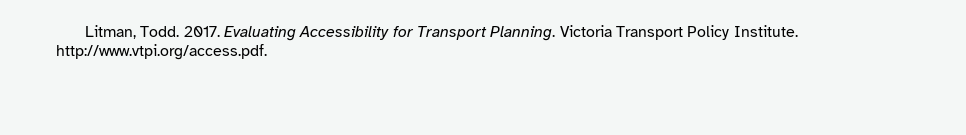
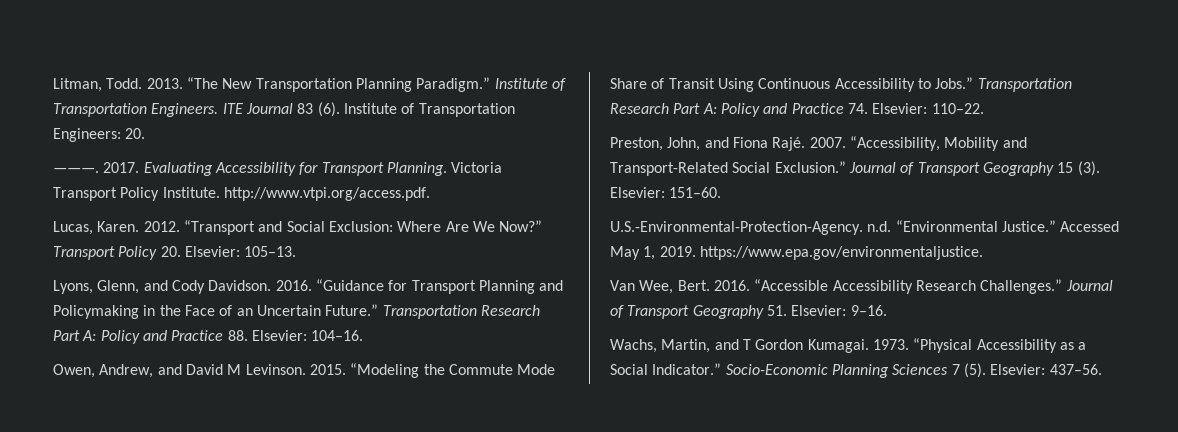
+ 2013. “The New Transportation Planning Paradigm.” Institute of Transportation Engineers. ITE Journal 83 (6). Institute of Transportation Engineers: 20.
+ ———.
+ Lucas, Karen. 2012. “Transport and Social Exclusion: Where Are We Now?” Transport Policy 20. Elsevier: 105–13.
+ Lyons, Glenn, and Cody Davidson. 2016. “Guidance for Transport Planning and Policymaking in the Face of an Uncertain Future.” Transportation Research Part A: Policy and Practice 88. Elsevier: 104–16.
+ Owen, Andrew, and David M Levinson. 2015. “Modeling the Commute Mode Share of Transit Using Continuous Accessibility to Jobs.” Transportation Research Part A: Policy and Practice 74. Elsevier: 110–22.
+ Preston, John, and Fiona Rajé. 2007. “Accessibility, Mobility and Transport-Related Social Exclusion.” Journal of Transport Geography 15 (3). Elsevier: 151–60.
+ U.S.-Environmental-Protection-Agency. n.d. “Environmental Justice.” Accessed May 1, 2019. https://www.epa.gov/environmentaljustice.
+ Van Wee, Bert. 2016. “Accessible Accessibility Research Challenges.” Journal of Transport Geography 51. Elsevier: 9–16.
+ Wachs, Martin, and T Gordon Kumagai. 1973. “Physical Accessibility as a Social Indicator.” Socio-Economic Planning Sciences 7 (5). Elsevier: 437–56.

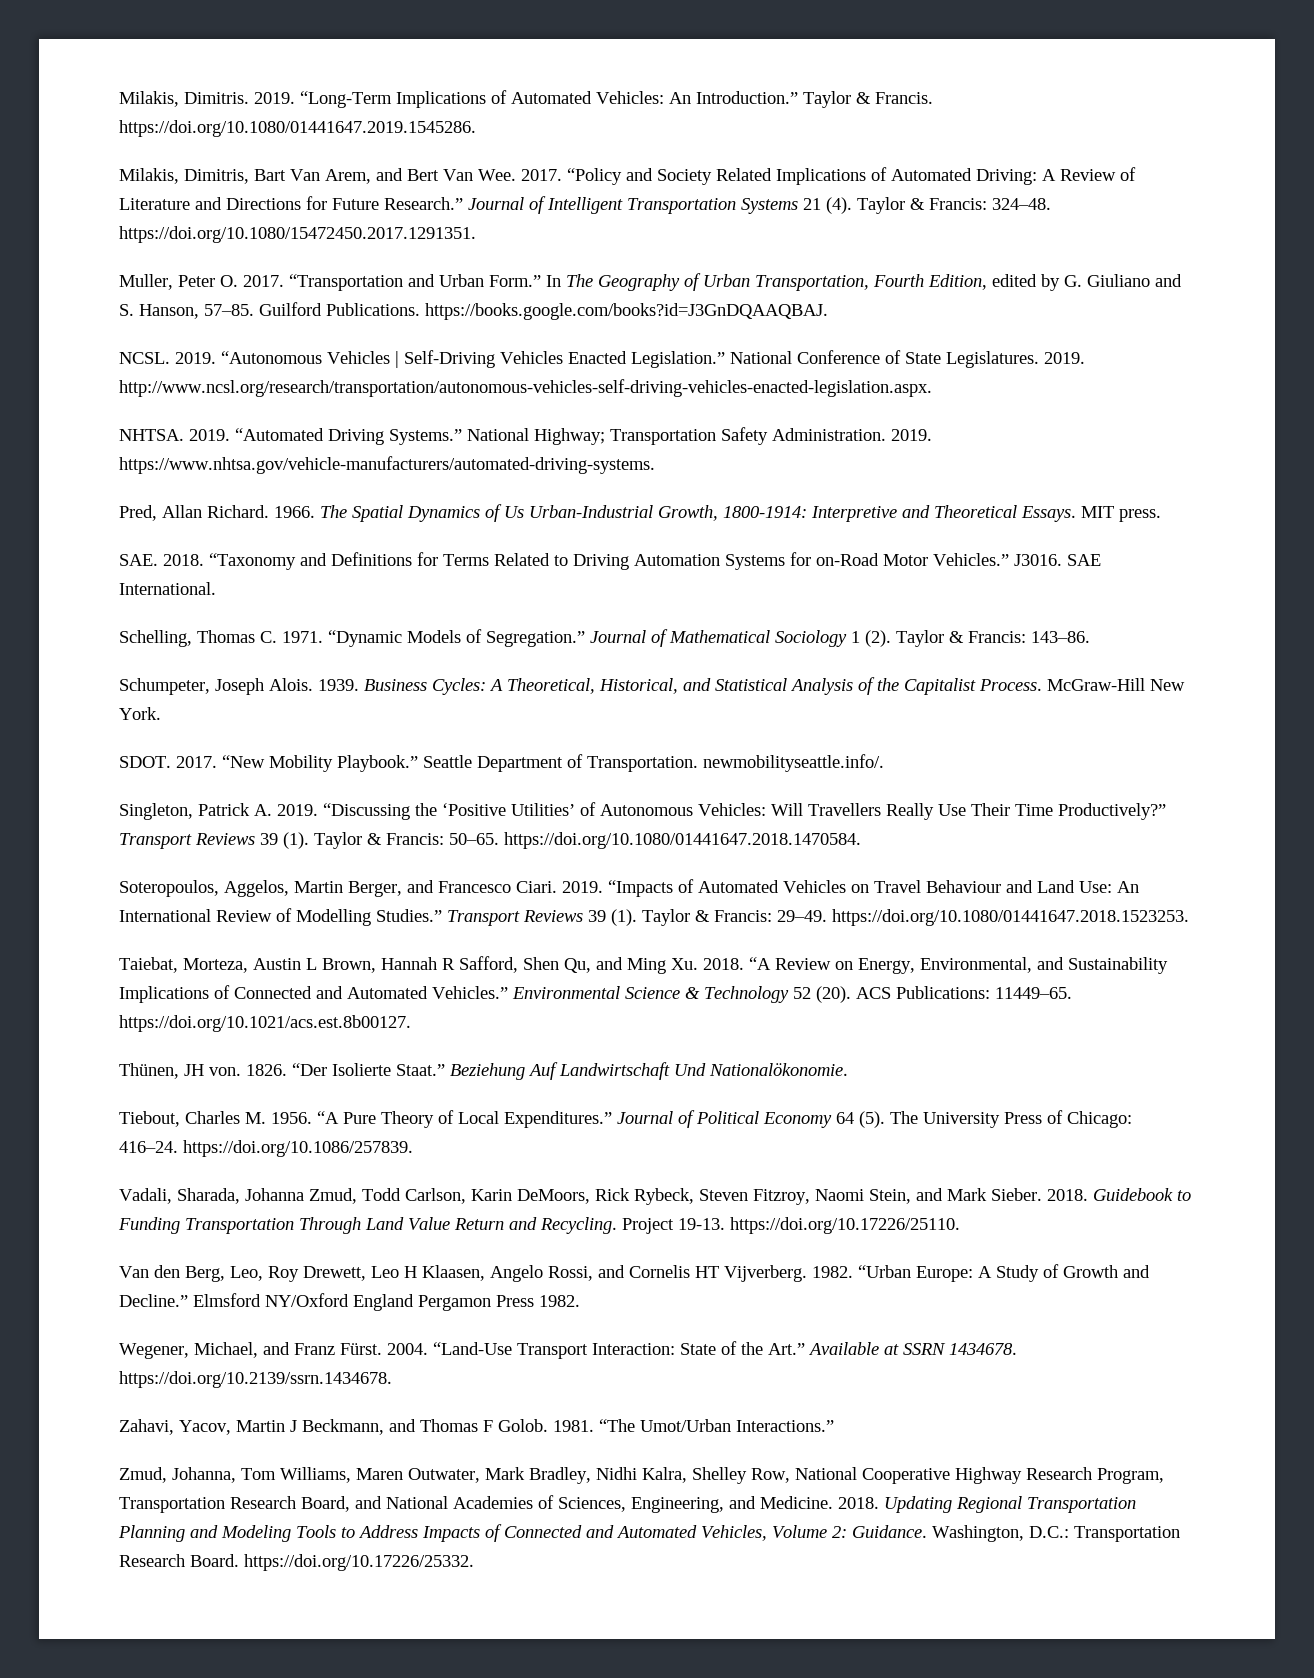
- Litman, Todd. 2013. “The New Transportation Planning Paradigm.” Institute of Transportation Engineers. ITE Journal 83 (6). Institute of Transportation Engineers: 20.
- ———. 2017. Evaluating Accessibility for Transport Planning. Victoria Transport Policy Institute. http://www.vtpi.org/access.pdf.
- Lucas, Karen. 2012. “Transport and Social Exclusion: Where Are We Now?” Transport Policy 20. Elsevier: 105–13.
- Lyons, Glenn, and Cody Davidson. 2016. “Guidance for Transport Planning and Policymaking in the Face of an Uncertain Future.” Transportation Research Part A: Policy and Practice 88. Elsevier: 104–16.
- Owen, Andrew, and David M Levinson. 2015. “Modeling the Commute Mode Share of Transit Using Continuous Accessibility to Jobs.” Transportation Research Part A: Policy and Practice 74. Elsevier: 110–22.
- Preston, John, and Fiona Rajé. 2007. “Accessibility, Mobility and Transport-Related Social Exclusion.” Journal of Transport Geography 15 (3). Elsevier: 151–60.
- U.S.-Environmental-Protection-Agency. n.d. “Environmental Justice.” Accessed May 1, 2019. https://www.epa.gov/environmentaljustice.
- Van Wee, Bert. 2016. “Accessible Accessibility Research Challenges.” Journal of Transport Geography 51. Elsevier: 9–16.
- Wachs, Martin, and T Gordon Kumagai. 1973. “Physical Accessibility as a Social Indicator.” Socio-Economic Planning Sciences 7 (5). Elsevier: 437–56.
+ Milakis, Dimitris. 2019. “Long-Term Implications of Automated Vehicles: An Introduction.” Taylor & Francis. https://doi.org/10.1080/01441647.2019.1545286.
+ Milakis, Dimitris, Bart Van Arem, and Bert Van Wee. 2017. “Policy and Society Related Implications of Automated Driving: A Review of Literature and Directions for Future Research.” Journal of Intelligent Transportation Systems 21 (4). Taylor & Francis: 324–48. https://doi.org/10.1080/15472450.2017.1291351.
+ Muller, Peter O. 2017. “Transportation and Urban Form.” In The Geography of Urban Transportation, Fourth Edition, edited by G. Giuliano and S. Hanson, 57–85. Guilford Publications. https://books.google.com/books?id=J3GnDQAAQBAJ.
+ NCSL. 2019. “Autonomous Vehicles | Self-Driving Vehicles Enacted Legislation.” National Conference of State Legislatures. 2019. http://www.ncsl.org/research/transportation/autonomous-vehicles-self-driving-vehicles-enacted-legislation.aspx.
+ NHTSA. 2019. “Automated Driving Systems.” National Highway; Transportation Safety Administration. 2019. https://www.nhtsa.gov/vehicle-manufacturers/automated-driving-systems.
+ Pred, Allan Richard. 1966. The Spatial Dynamics of Us Urban-Industrial Growth, 1800-1914: Interpretive and Theoretical Essays. MIT press.
+ SAE. 2018. “Taxonomy and Definitions for Terms Related to Driving Automation Systems for on-Road Motor Vehicles.” J3016. SAE International.
+ Schelling, Thomas C. 1971. “Dynamic Models of Segregation.” Journal of Mathematical Sociology 1 (2). Taylor & Francis: 143–86.
+ Schumpeter, Joseph Alois. 1939. Business Cycles: A Theoretical, Historical, and Statistical Analysis of the Capitalist Process. McGraw-Hill New York.
+ SDOT. 2017. “New Mobility Playbook.” Seattle Department of Transportation. newmobilityseattle.info/.
+ Singleton, Patrick A. 2019. “Discussing the ‘Positive Utilities’ of Autonomous Vehicles: Will Travellers Really Use Their Time Productively?” Transport Reviews 39 (1). Taylor & Francis: 50–65. https://doi.org/10.1080/01441647.2018.1470584.
+ Soteropoulos, Aggelos, Martin Berger, and Francesco Ciari. 2019. “Impacts of Automated Vehicles on Travel Behaviour and Land Use: An International Review of Modelling Studies.” Transport Reviews 39 (1). Taylor & Francis: 29–49. https://doi.org/10.1080/01441647.2018.1523253.
+ Taiebat, Morteza, Austin L Brown, Hannah R Safford, Shen Qu, and Ming Xu. 2018. “A Review on Energy, Environmental, and Sustainability Implications of Connected and Automated Vehicles.” Environmental Science & Technology 52 (20). ACS Publications: 11449–65. https://doi.org/10.1021/acs.est.8b00127.
+ Thünen, JH von. 1826. “Der Isolierte Staat.” Beziehung Auf Landwirtschaft Und Nationalökonomie.
+ Tiebout, Charles M. 1956. “A Pure Theory of Local Expenditures.” Journal of Political Economy 64 (5). The University Press of Chicago: 416–24. https://doi.org/10.1086/257839.
+ Vadali, Sharada, Johanna Zmud, Todd Carlson, Karin DeMoors, Rick Rybeck, Steven Fitzroy, Naomi Stein, and Mark Sieber. 2018. Guidebook to Funding Transportation Through Land Value Return and Recycling. Project 19-13. https://doi.org/10.17226/25110.
+ Van den Berg, Leo, Roy Drewett, Leo H Klaasen, Angelo Rossi, and Cornelis HT Vijverberg. 1982. “Urban Europe: A Study of Growth and Decline.” Elmsford NY/Oxford England Pergamon Press 1982.
+ Wegener, Michael, and Franz Fürst. 2004. “Land-Use Transport Interaction: State of the Art.” Available at SSRN 1434678. https://doi.org/10.2139/ssrn.1434678.
+ Zahavi, Yacov, Martin J Beckmann, and Thomas F Golob. 1981. “The Umot/Urban Interactions.”
+ Zmud, Johanna, Tom Williams, Maren Outwater, Mark Bradley, Nidhi Kalra, Shelley Row, National Cooperative Highway Research Program, Transportation Research Board, and National Academies of Sciences, Engineering, and Medicine. 2018. Updating Regional Transportation Planning and Modeling Tools to Address Impacts of Connected and Automated Vehicles, Volume 2: Guidance. Washington, D.C.: Transportation Research Board. https://doi.org/10.17226/25332.

